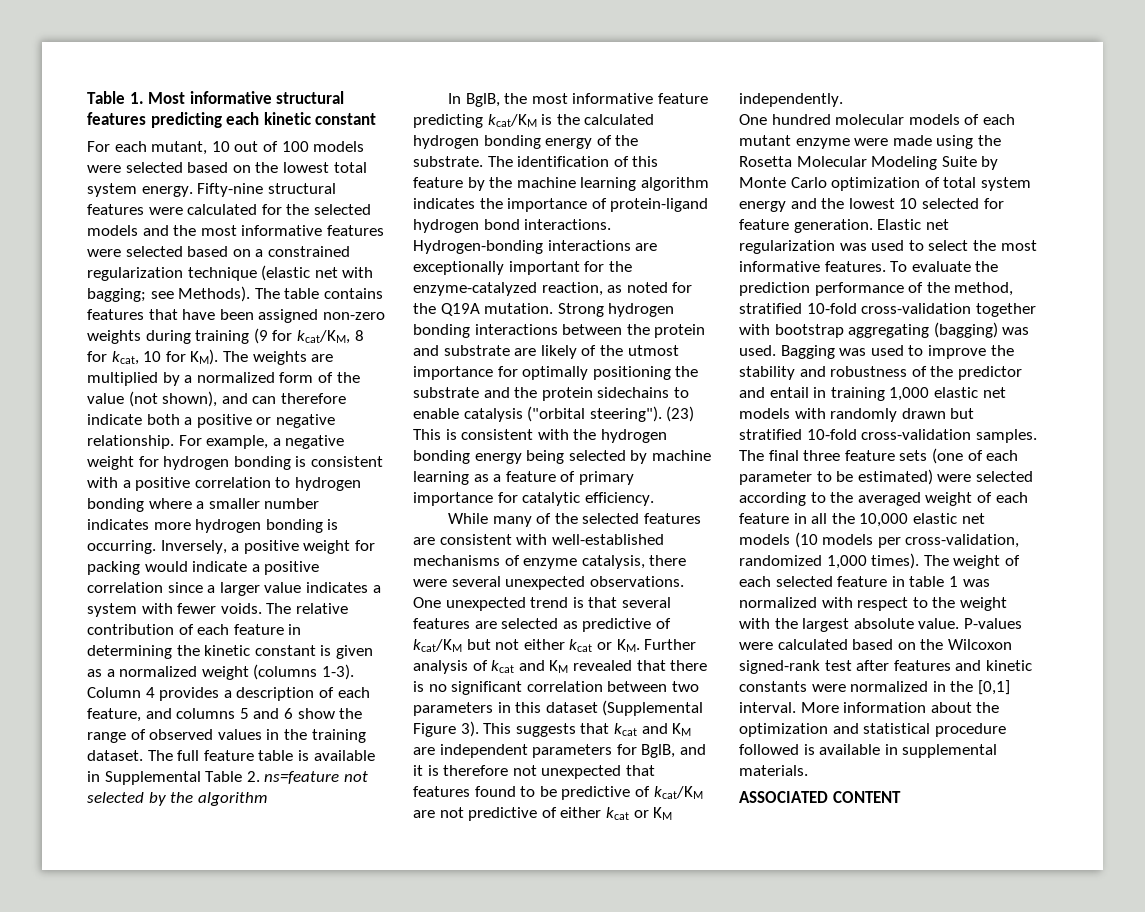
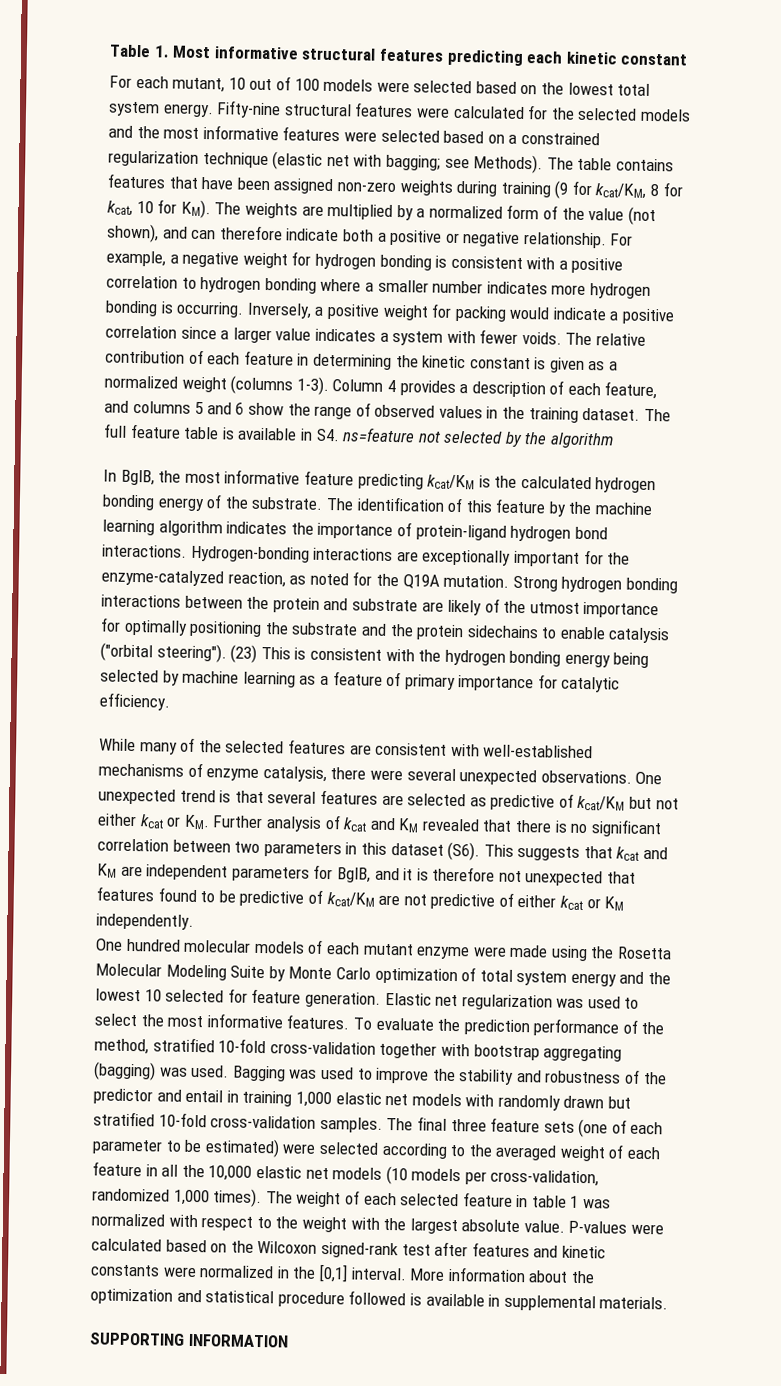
- The full feature table is available in Supplemental Table 2. ns=feature not selected by the algorithm
+ The full feature table is available in S4. ns=feature not selected by the algorithm
- One unexpected trend is that several features are selected as predictive of kcat/KM but not either kcat or KM. Further analysis of kcat and KM revealed that there is no significant correlation between two parameters in this dataset (Supplemental Figure 3). This suggests that kcat and KM are independent parameters for BglB, and it is therefore not unexpected that features found to be predictive of kcat/KM are not predictive of either kcat or KM independently.
+ One unexpected trend is that several features are selected as predictive of kcat/KM but not either kcat or KM. Further analysis of kcat and KM revealed that there is no significant correlation between two parameters in this dataset (S6). This suggests that kcat and KM are independent parameters for BglB, and it is therefore not unexpected that features found to be predictive of kcat/KM are not predictive of either kcat or KM independently.
- ASSOCIATED CONTENT
+ SUPPORTING INFORMATION

